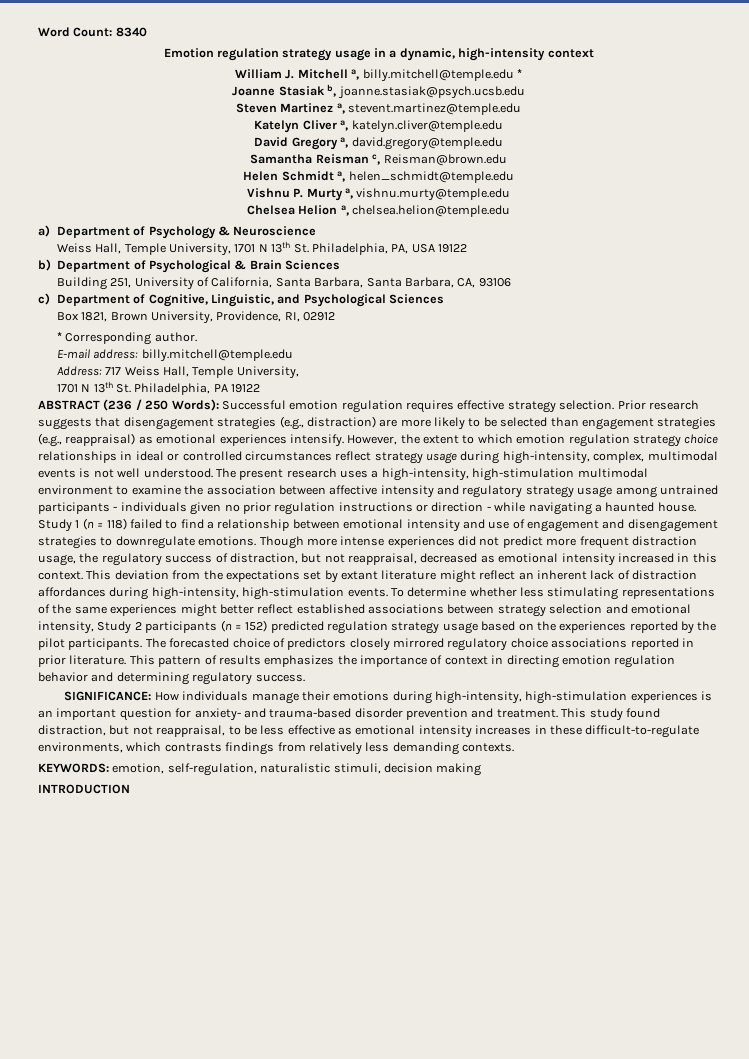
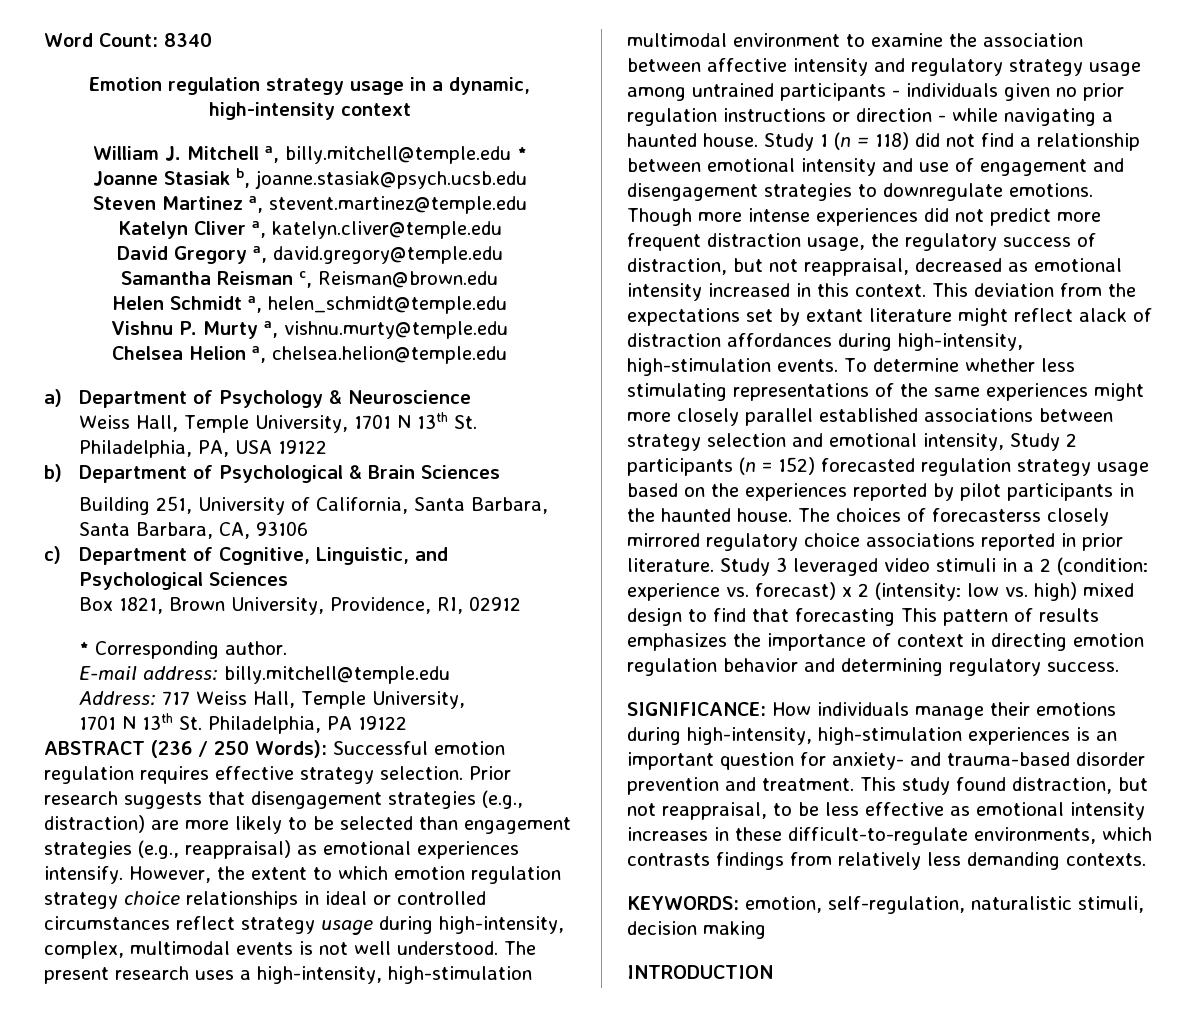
- Study 1 (n = 118) failed to find a relationship between emotional intensity and use of engagement and disengagement strategies to downregulate emotions.
+ Study 1 (n = 118) did not find a relationship between emotional intensity and use of engagement and disengagement strategies to downregulate emotions.
- This deviation from the expectations set by extant literature might reflect an inherent lack of distraction affordances during high-intensity, high-stimulation events.
+ This deviation from the expectations set by extant literature might reflect alack of distraction affordances during high-intensity, high-stimulation events.
- To determine whether less stimulating representations of the same experiences might better reflect established associations between strategy selection and emotional intensity, Study 2 participants (n = 152) predicted regulation strategy usage based on the experiences reported by the pilot participants. The forecasted choice of predictors closely mirrored regulatory choice associations reported in prior literature.
+ To determine whether less stimulating representations of the same experiences might more closely parallel established associations between strategy selection and emotional intensity, Study 2 participants (n = 152) forecasted regulation strategy usage based on the experiences reported by pilot participants in the haunted house. The choices of forecasterss closely mirrored regulatory choice associations reported in prior literature.
- This pattern of results emphasizes the importance of context in directing emotion regulation behavior and determining regulatory success.
+ Study 3 leveraged video stimuli in a 2 (condition: experience vs. forecast) x 2 (intensity: low vs. high) mixed design to find that forecasting This pattern of results emphasizes the importance of context in directing emotion regulation behavior and determining regulatory success.

